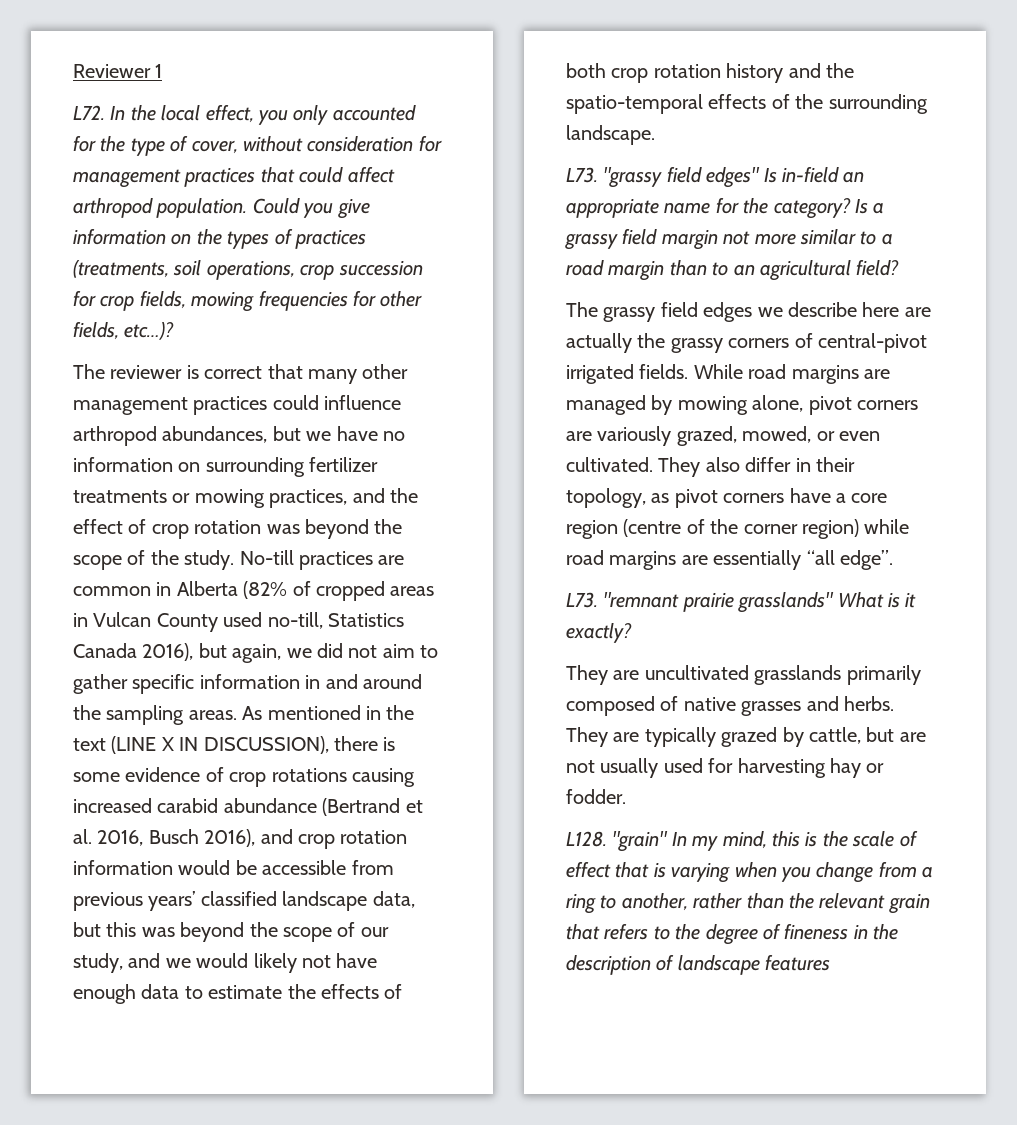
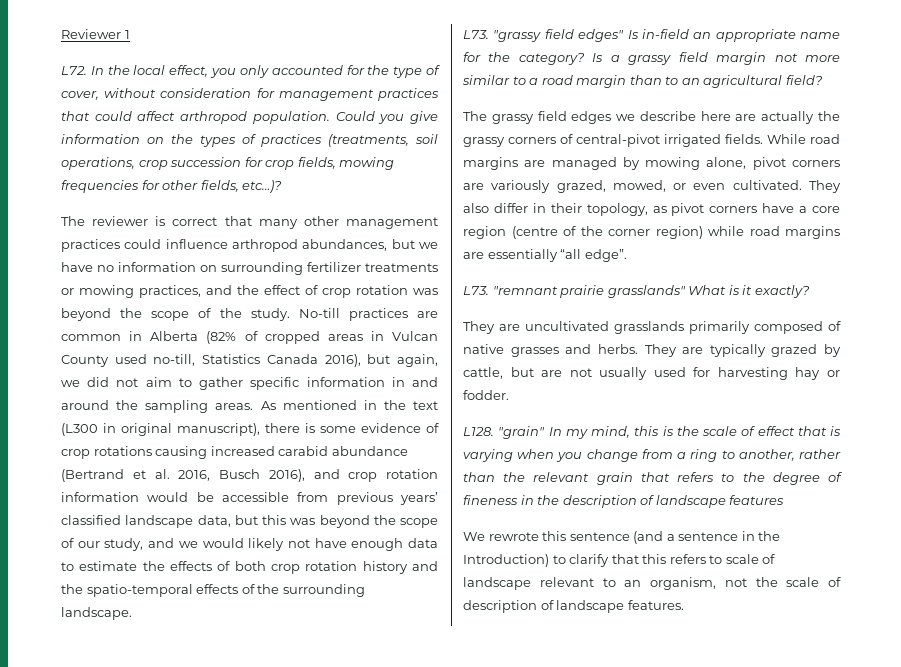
- As mentioned in the text (LINE X IN DISCUSSION), there is some evidence of crop rotations causing increased carabid abundance (Bertrand et al. 2016, Busch 2016), and crop rotation information would be accessible from previous years’ classified landscape data, but this was beyond the scope of our study, and we would likely not have enough data to estimate the effects of both crop rotation history and the spatio-temporal effects of the surrounding landscape.
+ As mentioned in the text (L300 in original manuscript), there is some evidence of crop rotations causing increased carabid abundance (Bertrand et al. 2016, Busch 2016), and crop rotation information would be accessible from previous years’ classified landscape data, but this was beyond the scope of our study, and we would likely not have enough data to estimate the effects of both crop rotation history and the spatio-temporal effects of the surrounding landscape.
+ We rewrote this sentence (and a sentence in the Introduction) to clarify that this refers to scale of landscape relevant to an organism, not the scale of description of landscape features.

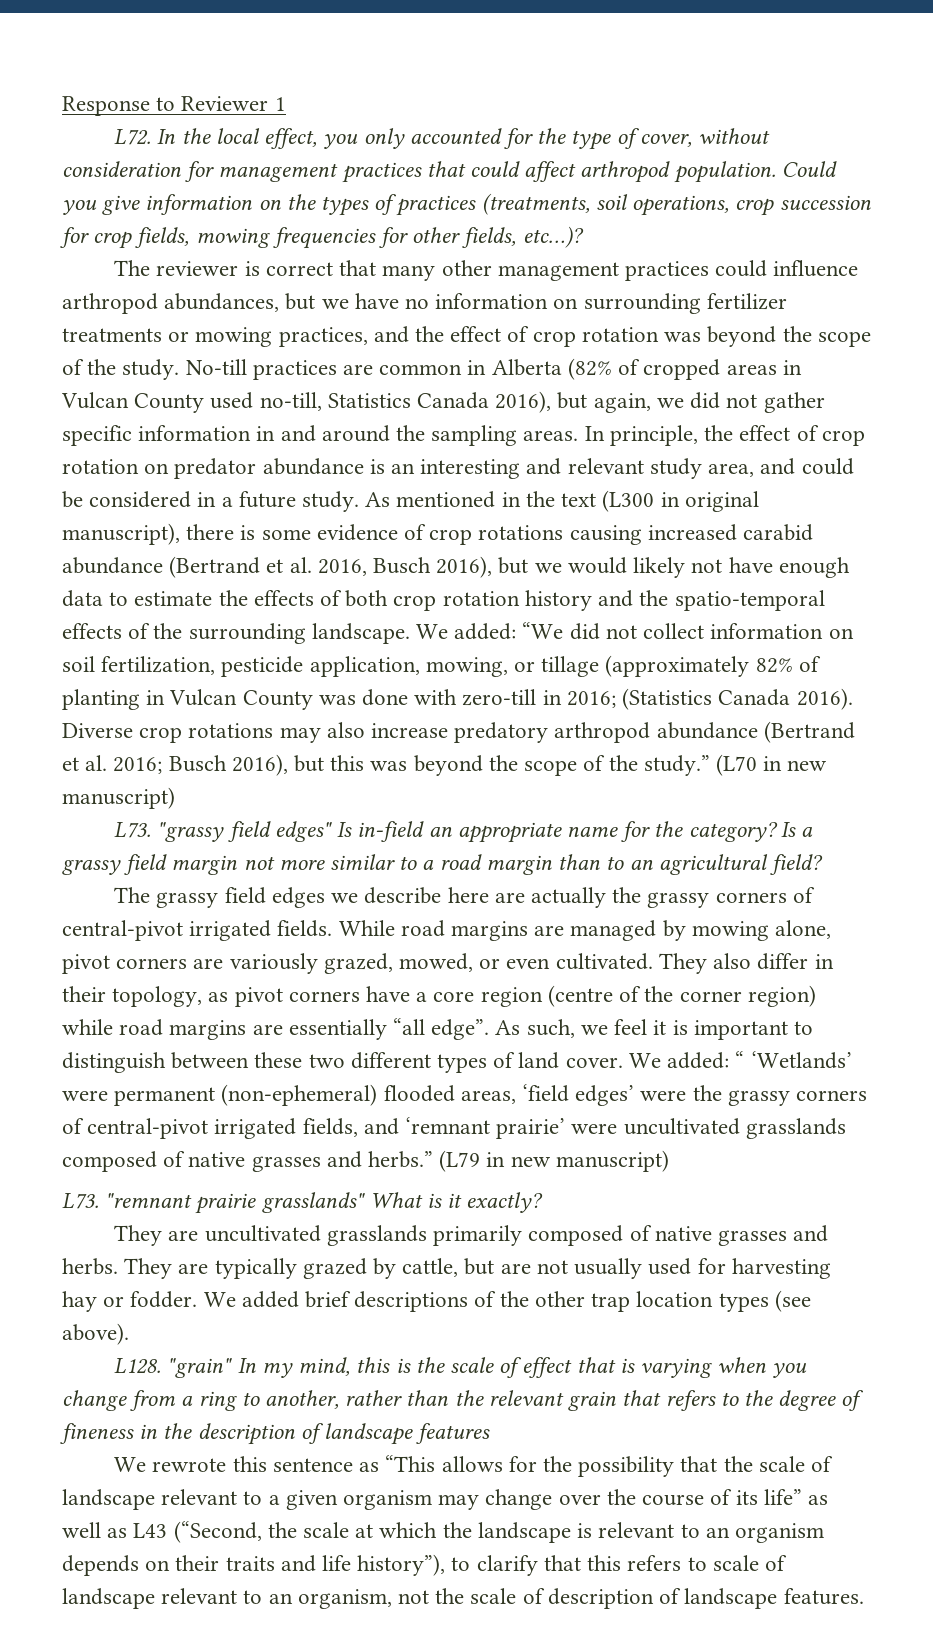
- Reviewer 1
+ Response to Reviewer 1
- No-till practices are common in Alberta (82% of cropped areas in Vulcan County used no-till, Statistics Canada 2016), but again, we did not aim to gather specific information in and around the sampling areas.
+ No-till practices are common in Alberta (82% of cropped areas in Vulcan County used no-till, Statistics Canada 2016), but again, we did not gather specific information in and around the sampling areas.
+ In principle, the effect of crop rotation on predator abundance is an interesting and relevant study area, and could be considered in a future study.
- As mentioned in the text (L300 in original manuscript), there is some evidence of crop rotations causing increased carabid abundance (Bertrand et al. 2016, Busch 2016), and crop rotation information would be accessible from previous years’ classified landscape data, but this was beyond the scope of our study, and we would likely not have enough data to estimate the effects of both crop rotation history and the spatio-temporal effects of the surrounding landscape.
+ As mentioned in the text (L300 in original manuscript), there is some evidence of crop rotations causing increased carabid abundance (Bertrand et al. 2016, Busch 2016), but we would likely not have enough data to estimate the effects of both crop rotation history and the spatio-temporal effects of the surrounding landscape. We added: “We did not collect information on soil fertilization, pesticide application, mowing, or tillage (approximately 82% of planting in Vulcan County was done with zero-till in 2016; (Statistics Canada 2016). Diverse crop rotations may also increase predatory arthropod abundance (Bertrand et al. 2016; Busch 2016), but this was beyond the scope of the study.” (L70 in new manuscript)
+ As such, we feel it is important to distinguish between these two different types of land cover. We added: “ ‘Wetlands’ were permanent (non-ephemeral) flooded areas, ‘field edges’ were the grassy corners of central-pivot irrigated fields, and ‘remnant prairie’ were uncultivated grasslands composed of native grasses and herbs.” (L79 in new manuscript)
+ We added brief descriptions of the other trap location types (see above).
- We rewrote this sentence (and a sentence in the Introduction) to clarify that this refers to scale of landscape relevant to an organism, not the scale of description of landscape features.
+ We rewrote this sentence as “This allows for the possibility that the scale of landscape relevant to a given organism may change over the course of its life” as well as L43 (“Second, the scale at which the landscape is relevant to an organism depends on their traits and life history”), to clarify that this refers to scale of landscape relevant to an organism, not the scale of description of landscape features.

